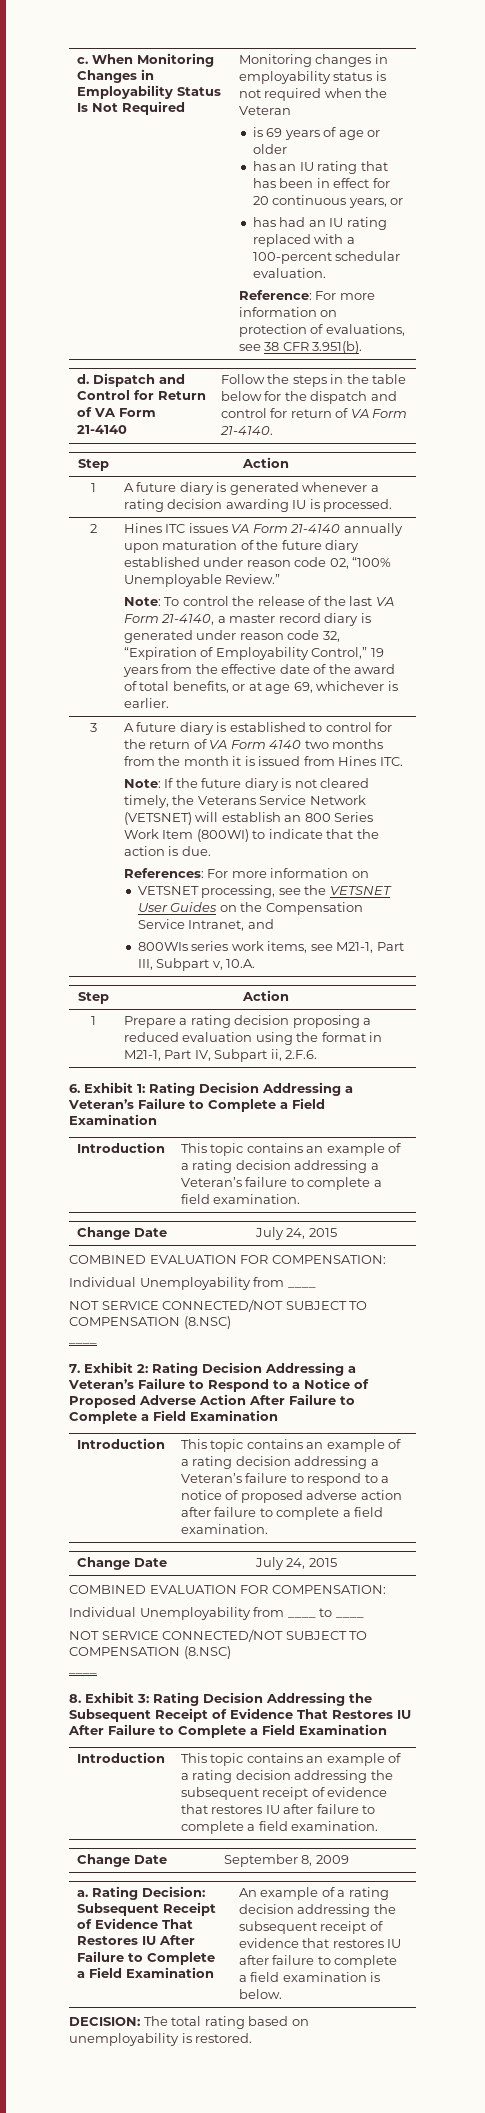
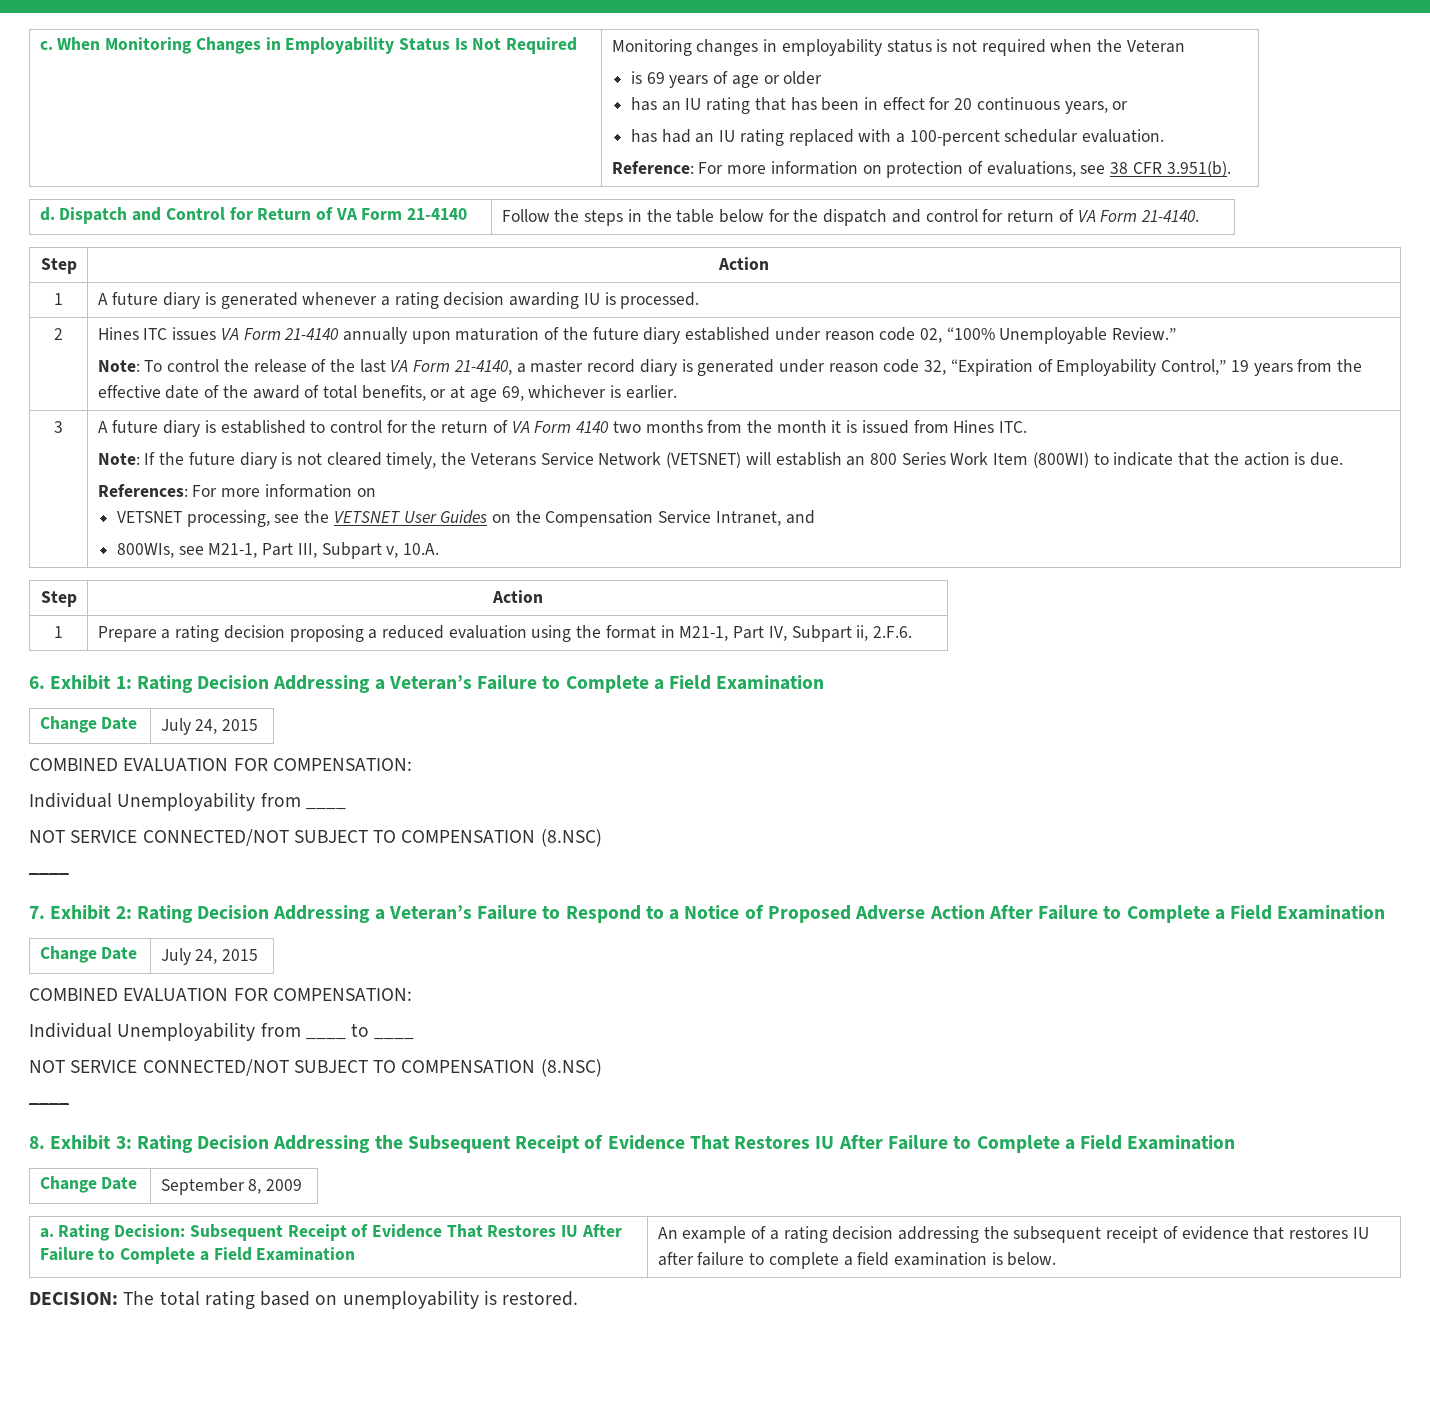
- 800WIs series work items, see M21-1, Part III, Subpart v, 10.A.
+ 800WIs, see M21-1, Part III, Subpart v, 10.A.
- Introduction | This topic contains an example of a rating decision addressing a Veteran’s failure to complete a field examination.
- Introduction | This topic contains an example of a rating decision addressing a Veteran’s failure to respond to a notice of proposed adverse action after failure to complete a field examination.
- Introduction | This topic contains an example of a rating decision addressing the subsequent receipt of evidence that restores IU after failure to complete a field examination.

